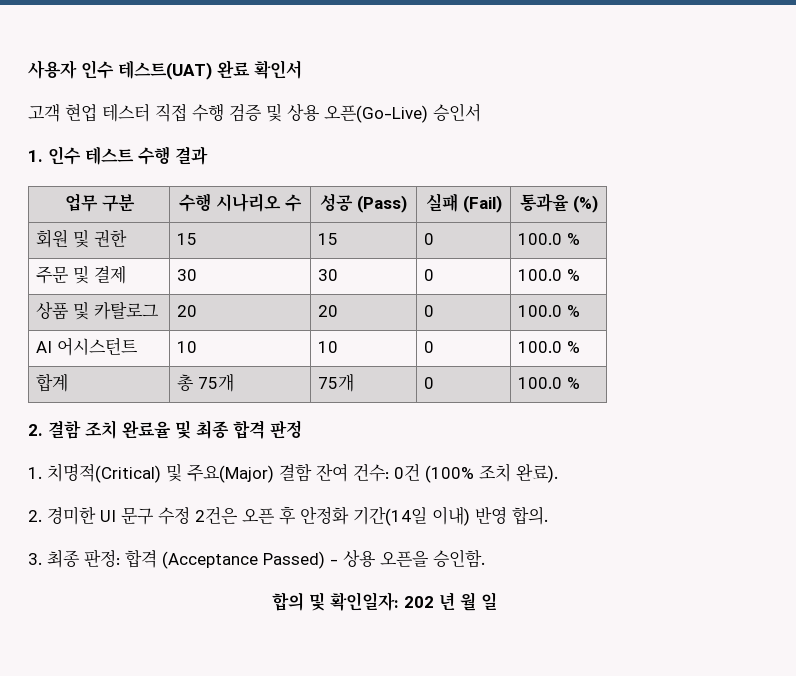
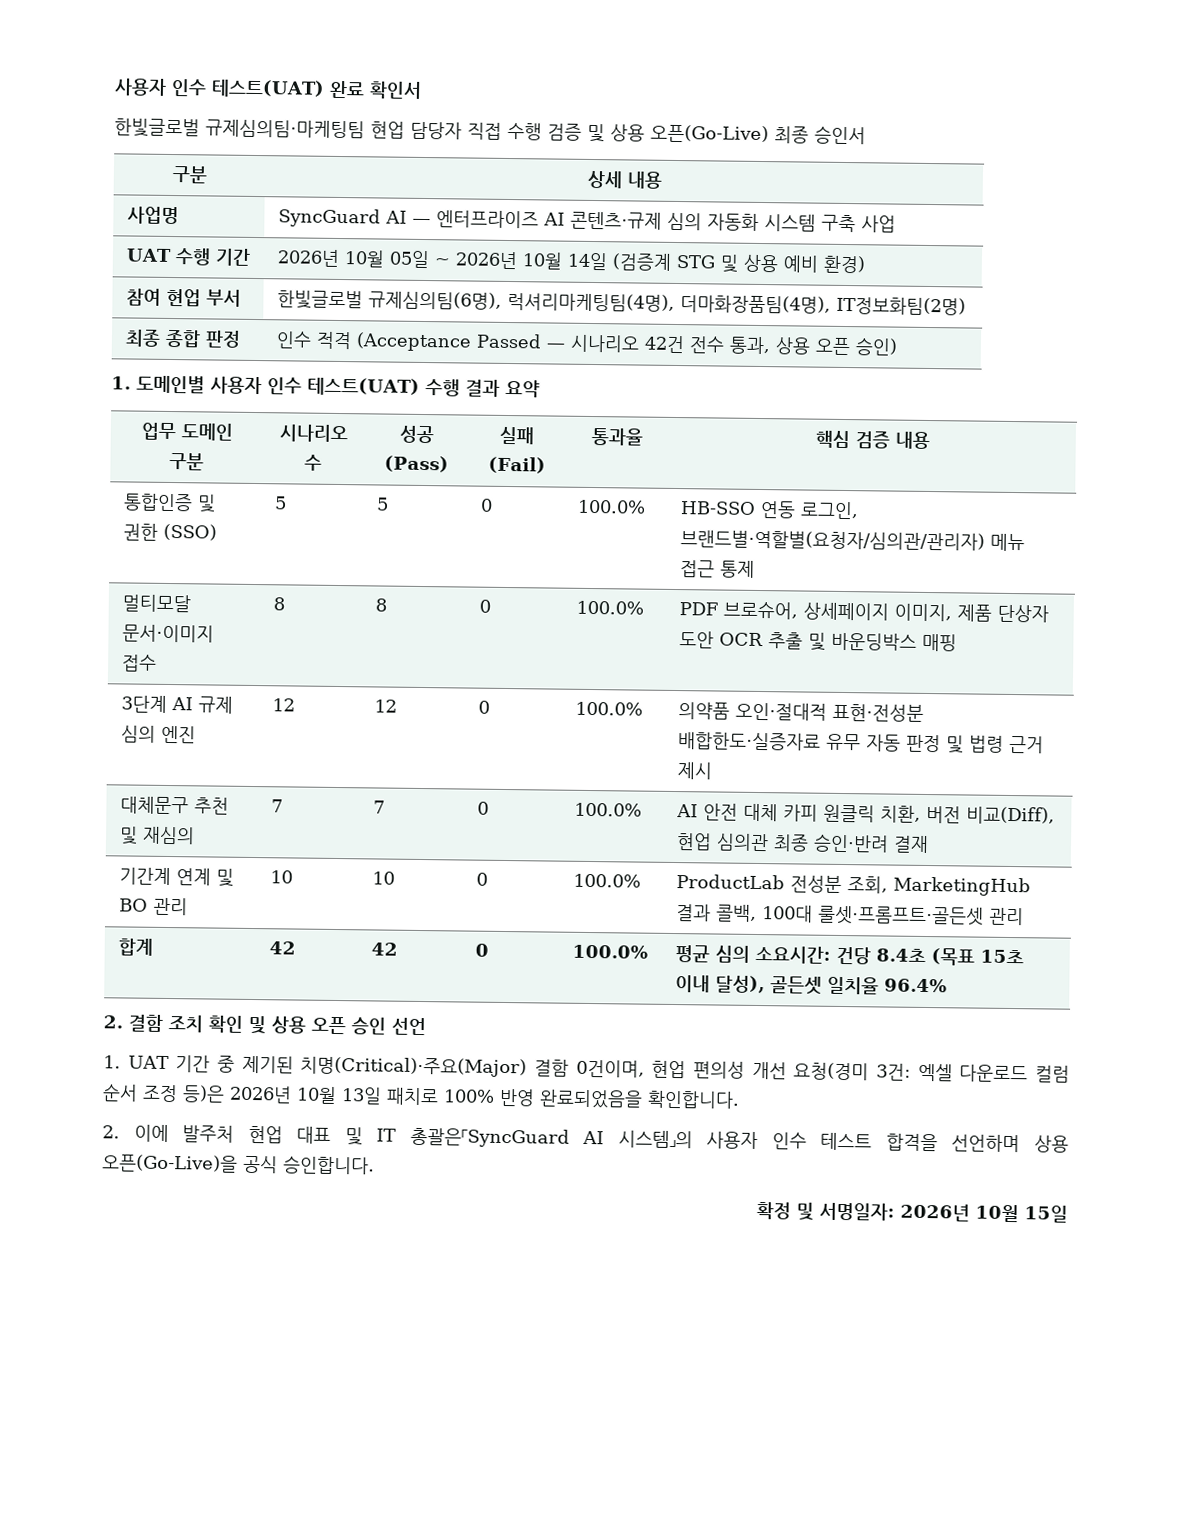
- 고객 현업 테스터 직접 수행 검증 및 상용 오픈(Go-Live) 승인서
+ 한빛글로벌 규제심의팀·마케팅팀 현업 담당자 직접 수행 검증 및 상용 오픈(Go-Live) 최종 승인서
- 1. 인수 테스트 수행 결과
+ 구분 | 상세 내용
+ 사업명 | SyncGuard AI — 엔터프라이즈 AI 콘텐츠·규제 심의 자동화 시스템 구축 사업
+ UAT 수행 기간 | 2026년 10월 05일 ~ 2026년 10월 14일 (검증계 STG 및 상용 예비 환경)
+ 참여 현업 부서 | 한빛글로벌 규제심의팀(6명), 럭셔리마케팅팀(4명), 더마화장품팀(4명), IT정보화팀(2명)
+ 최종 종합 판정 | 인수 적격 (Acceptance Passed — 시나리오 42건 전수 통과, 상용 오픈 승인)
+ 1. 도메인별 사용자 인수 테스트(UAT) 수행 결과 요약
- 업무 구분 | 수행 시나리오 수 | 성공 (Pass) | 실패 (Fail) | 통과율 (%)
- 회원 및 권한 | 15 | 15 | 0 | 100.0 %
- 주문 및 결제 | 30 | 30 | 0 | 100.0 %
- 상품 및 카탈로그 | 20 | 20 | 0 | 100.0 %
- AI 어시스턴트 | 10 | 10 | 0 | 100.0 %
- 합계 | 총 75개 | 75개 | 0 | 100.0 %
- 2. 결함 조치 완료율 및 최종 합격 판정
- 1. 치명적(Critical) 및 주요(Major) 결함 잔여 건수: 0건 (100% 조치 완료).
- 2. 경미한 UI 문구 수정 2건은 오픈 후 안정화 기간(14일 이내) 반영 합의.
- 3. 최종 판정: 합격 (Acceptance Passed) - 상용 오픈을 승인함.
- 합의 및 확인일자: 202 년 월 일
+ 업무 도메인 구분 | 시나리오 수 | 성공 (Pass) | 실패 (Fail) | 통과율 | 핵심 검증 내용
+ 통합인증 및 권한 (SSO) | 5 | 5 | 0 | 100.0% | HB-SSO 연동 로그인, 브랜드별·역할별(요청자/심의관/관리자) 메뉴 접근 통제
+ 멀티모달 문서·이미지 접수 | 8 | 8 | 0 | 100.0% | PDF 브로슈어, 상세페이지 이미지, 제품 단상자 도안 OCR 추출 및 바운딩박스 매핑
+ 3단계 AI 규제 심의 엔진 | 12 | 12 | 0 | 100.0% | 의약품 오인·절대적 표현·전성분 배합한도·실증자료 유무 자동 판정 및 법령 근거 제시
+ 대체문구 추천 및 재심의 | 7 | 7 | 0 | 100.0% | AI 안전 대체 카피 원클릭 치환, 버전 비교(Diff), 현업 심의관 최종 승인·반려 결재
+ 기간계 연계 및 BO 관리 | 10 | 10 | 0 | 100.0% | ProductLab 전성분 조회, MarketingHub 결과 콜백, 100대 룰셋·프롬프트·골든셋 관리
+ 합계 | 42 | 42 | 0 | 100.0% | 평균 심의 소요시간: 건당 8.4초 (목표 15초 이내 달성), 골든셋 일치율 96.4%
+ 2. 결함 조치 확인 및 상용 오픈 승인 선언
+ 1. UAT 기간 중 제기된 치명(Critical)·주요(Major) 결함 0건이며, 현업 편의성 개선 요청(경미 3건: 엑셀 다운로드 컬럼 순서 조정 등)은 2026년 10월 13일 패치로 100% 반영 완료되었음을 확인합니다.
+ 2. 이에 발주처 현업 대표 및 IT 총괄은「SyncGuard AI 시스템」의 사용자 인수 테스트 합격을 선언하며 상용 오픈(Go-Live)을 공식 승인합니다.
+ 확정 및 서명일자: 2026년 10월 15일

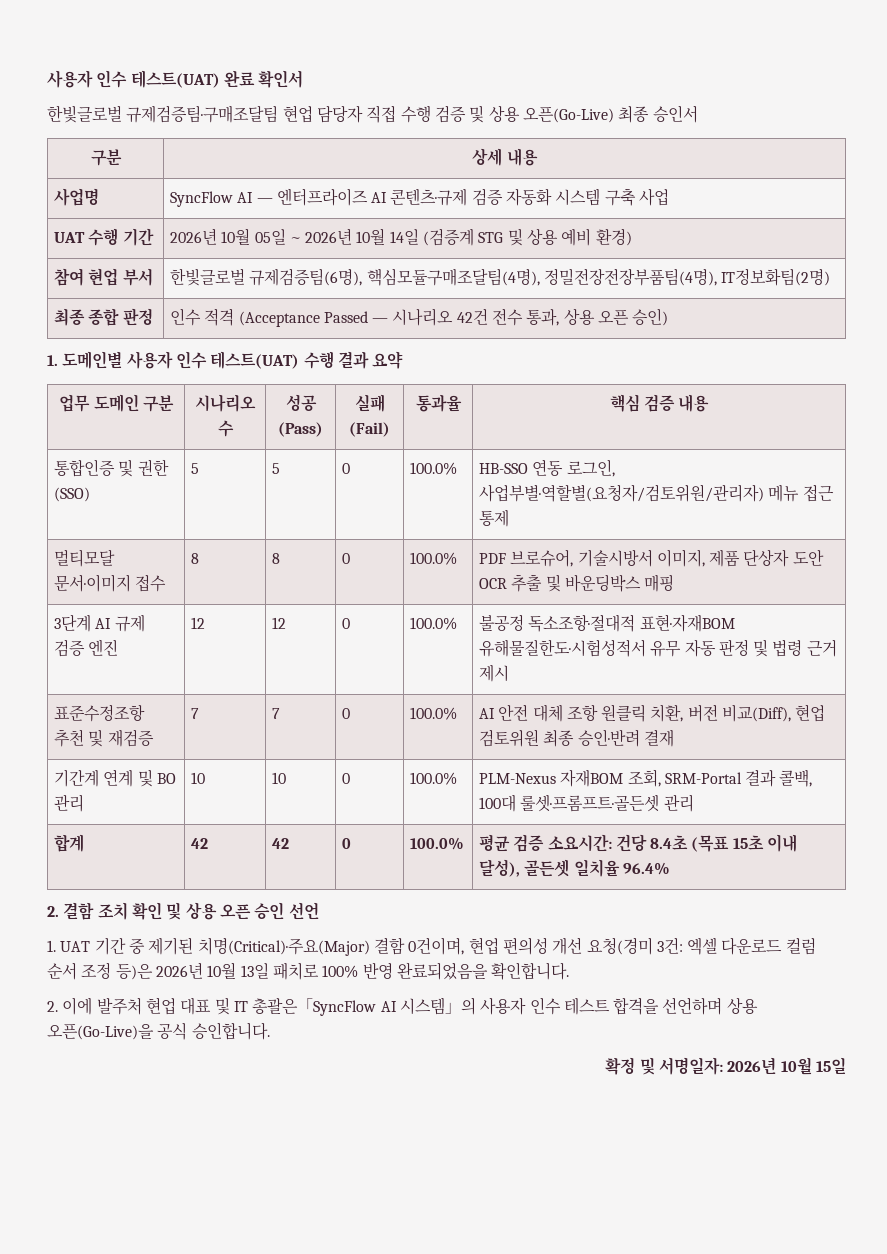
- 한빛글로벌 규제심의팀·마케팅팀 현업 담당자 직접 수행 검증 및 상용 오픈(Go-Live) 최종 승인서
+ 한빛글로벌 규제검증팀·구매조달팀 현업 담당자 직접 수행 검증 및 상용 오픈(Go-Live) 최종 승인서
- 사업명 | SyncGuard AI — 엔터프라이즈 AI 콘텐츠·규제 심의 자동화 시스템 구축 사업
+ 사업명 | SyncFlow AI — 엔터프라이즈 AI 콘텐츠·규제 검증 자동화 시스템 구축 사업
- 참여 현업 부서 | 한빛글로벌 규제심의팀(6명), 럭셔리마케팅팀(4명), 더마화장품팀(4명), IT정보화팀(2명)
+ 참여 현업 부서 | 한빛글로벌 규제검증팀(6명), 핵심모듈구매조달팀(4명), 정밀전장전장부품팀(4명), IT정보화팀(2명)
- 통합인증 및 권한 (SSO) | 5 | 5 | 0 | 100.0% | HB-SSO 연동 로그인, 브랜드별·역할별(요청자/심의관/관리자) 메뉴 접근 통제
+ 통합인증 및 권한 (SSO) | 5 | 5 | 0 | 100.0% | HB-SSO 연동 로그인, 사업부별·역할별(요청자/검토위원/관리자) 메뉴 접근 통제
- 멀티모달 문서·이미지 접수 | 8 | 8 | 0 | 100.0% | PDF 브로슈어, 상세페이지 이미지, 제품 단상자 도안 OCR 추출 및 바운딩박스 매핑
+ 멀티모달 문서·이미지 접수 | 8 | 8 | 0 | 100.0% | PDF 브로슈어, 기술시방서 이미지, 제품 단상자 도안 OCR 추출 및 바운딩박스 매핑
- 3단계 AI 규제 심의 엔진 | 12 | 12 | 0 | 100.0% | 의약품 오인·절대적 표현·전성분 배합한도·실증자료 유무 자동 판정 및 법령 근거 제시
+ 3단계 AI 규제 검증 엔진 | 12 | 12 | 0 | 100.0% | 불공정 독소조항·절대적 표현·자재BOM 유해물질한도·시험성적서 유무 자동 판정 및 법령 근거 제시
- 대체문구 추천 및 재심의 | 7 | 7 | 0 | 100.0% | AI 안전 대체 카피 원클릭 치환, 버전 비교(Diff), 현업 심의관 최종 승인·반려 결재
+ 표준수정조항 추천 및 재검증 | 7 | 7 | 0 | 100.0% | AI 안전 대체 조항 원클릭 치환, 버전 비교(Diff), 현업 검토위원 최종 승인·반려 결재
- 기간계 연계 및 BO 관리 | 10 | 10 | 0 | 100.0% | ProductLab 전성분 조회, MarketingHub 결과 콜백, 100대 룰셋·프롬프트·골든셋 관리
+ 기간계 연계 및 BO 관리 | 10 | 10 | 0 | 100.0% | PLM-Nexus 자재BOM 조회, SRM-Portal 결과 콜백, 100대 룰셋·프롬프트·골든셋 관리
- 합계 | 42 | 42 | 0 | 100.0% | 평균 심의 소요시간: 건당 8.4초 (목표 15초 이내 달성), 골든셋 일치율 96.4%
+ 합계 | 42 | 42 | 0 | 100.0% | 평균 검증 소요시간: 건당 8.4초 (목표 15초 이내 달성), 골든셋 일치율 96.4%
- 2. 이에 발주처 현업 대표 및 IT 총괄은「SyncGuard AI 시스템」의 사용자 인수 테스트 합격을 선언하며 상용 오픈(Go-Live)을 공식 승인합니다.
+ 2. 이에 발주처 현업 대표 및 IT 총괄은「SyncFlow AI 시스템」의 사용자 인수 테스트 합격을 선언하며 상용 오픈(Go-Live)을 공식 승인합니다.

